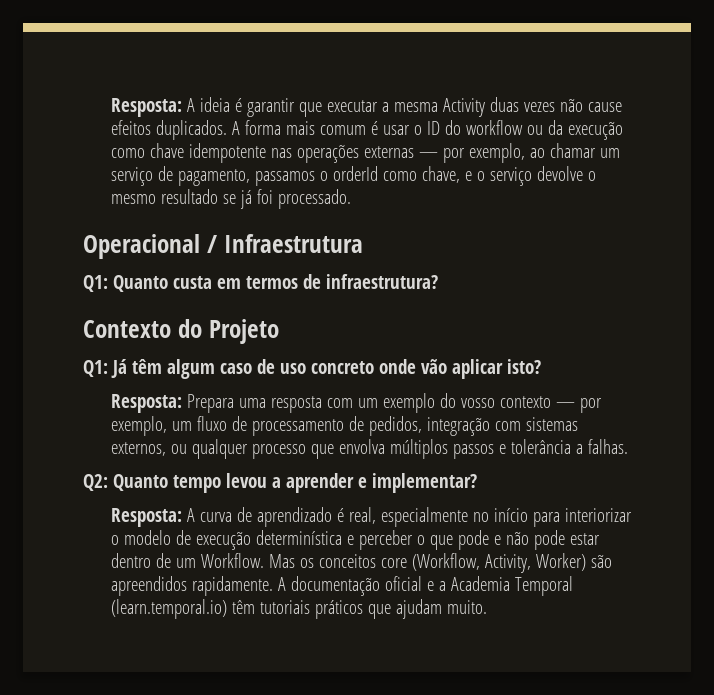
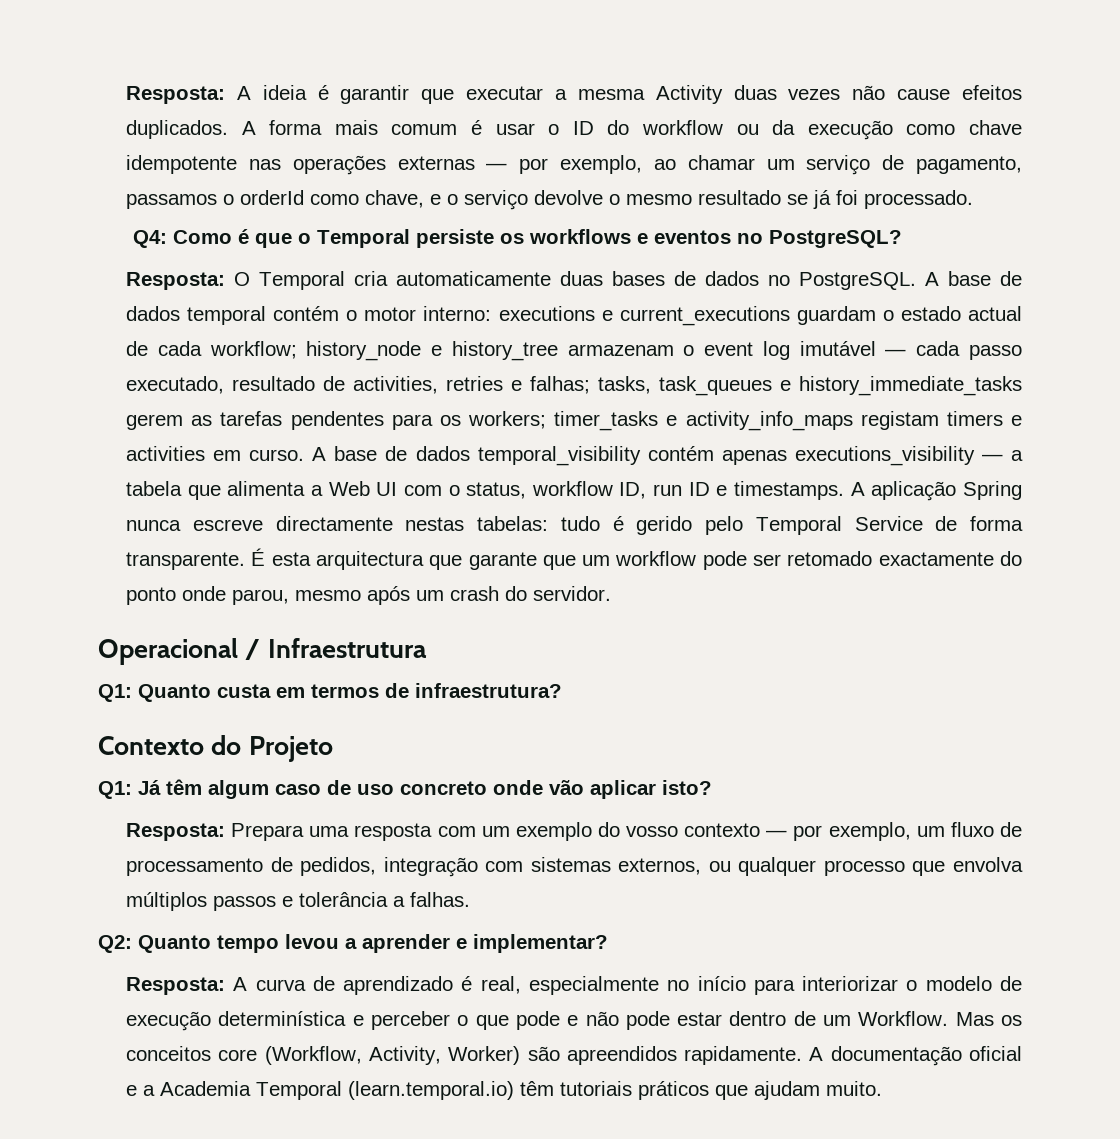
+ Q4: Como é que o Temporal persiste os workflows e eventos no PostgreSQL?
+ Resposta: O Temporal cria automaticamente duas bases de dados no PostgreSQL. A base de dados temporal contém o motor interno: executions e current_executions guardam o estado actual de cada workflow; history_node e history_tree armazenam o event log imutável — cada passo executado, resultado de activities, retries e falhas; tasks, task_queues e history_immediate_tasks gerem as tarefas pendentes para os workers; timer_tasks e activity_info_maps registam timers e activities em curso. A base de dados temporal_visibility contém apenas executions_visibility — a tabela que alimenta a Web UI com o status, workflow ID, run ID e timestamps. A aplicação Spring nunca escreve directamente nestas tabelas: tudo é gerido pelo Temporal Service de forma transparente. É esta arquitectura que garante que um workflow pode ser retomado exactamente do ponto onde parou, mesmo após um crash do servidor.

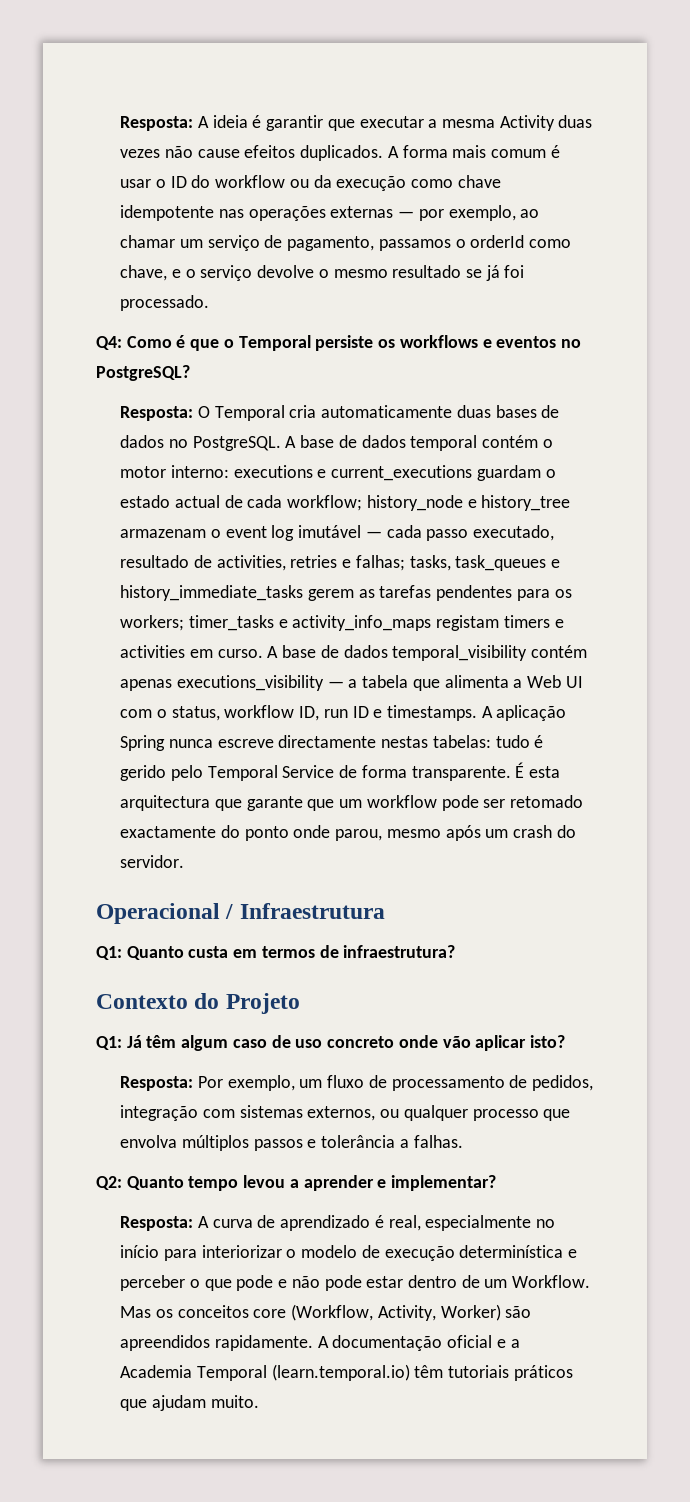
- Resposta: Prepara uma resposta com um exemplo do vosso contexto — por exemplo, um fluxo de processamento de pedidos, integração com sistemas externos, ou qualquer processo que envolva múltiplos passos e tolerância a falhas.
+ Resposta: Por exemplo, um fluxo de processamento de pedidos, integração com sistemas externos, ou qualquer processo que envolva múltiplos passos e tolerância a falhas.

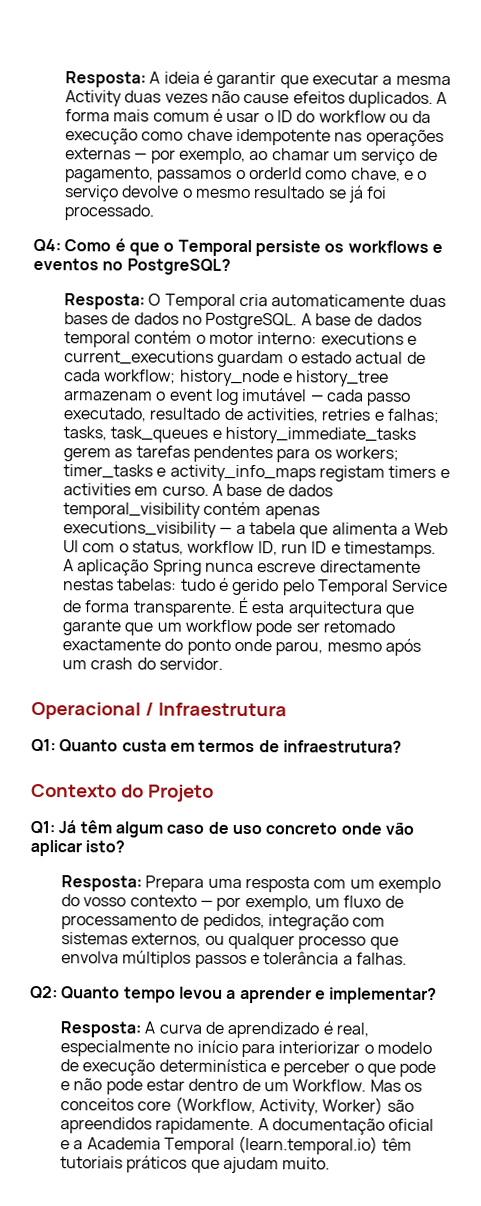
- Resposta: Por exemplo, um fluxo de processamento de pedidos, integração com sistemas externos, ou qualquer processo que envolva múltiplos passos e tolerância a falhas.
+ Resposta: Prepara uma resposta com um exemplo do vosso contexto — por exemplo, um fluxo de processamento de pedidos, integração com sistemas externos, ou qualquer processo que envolva múltiplos passos e tolerância a falhas.

